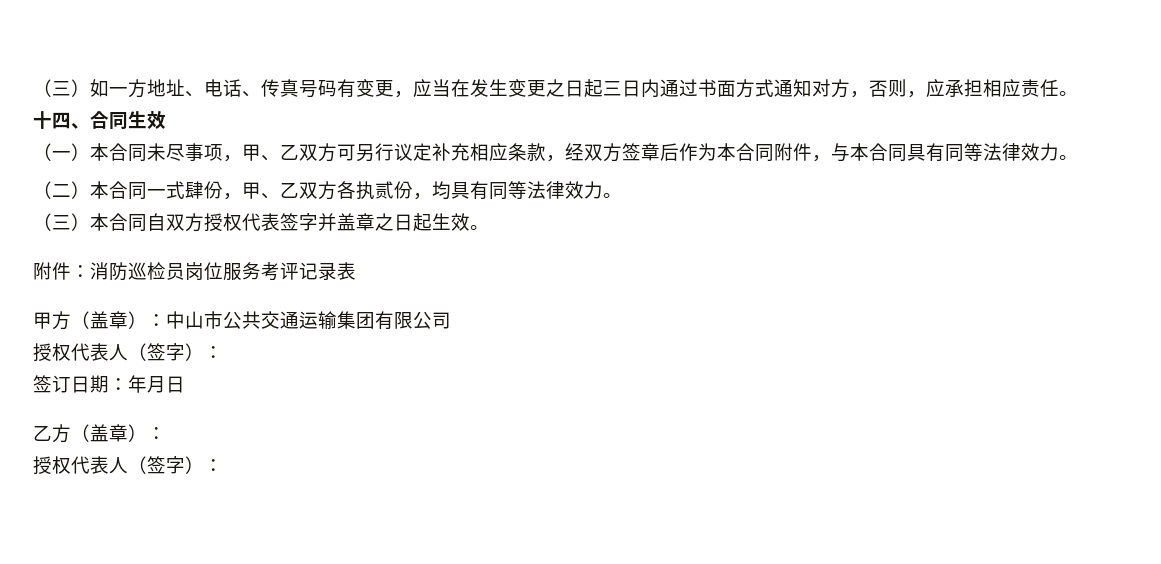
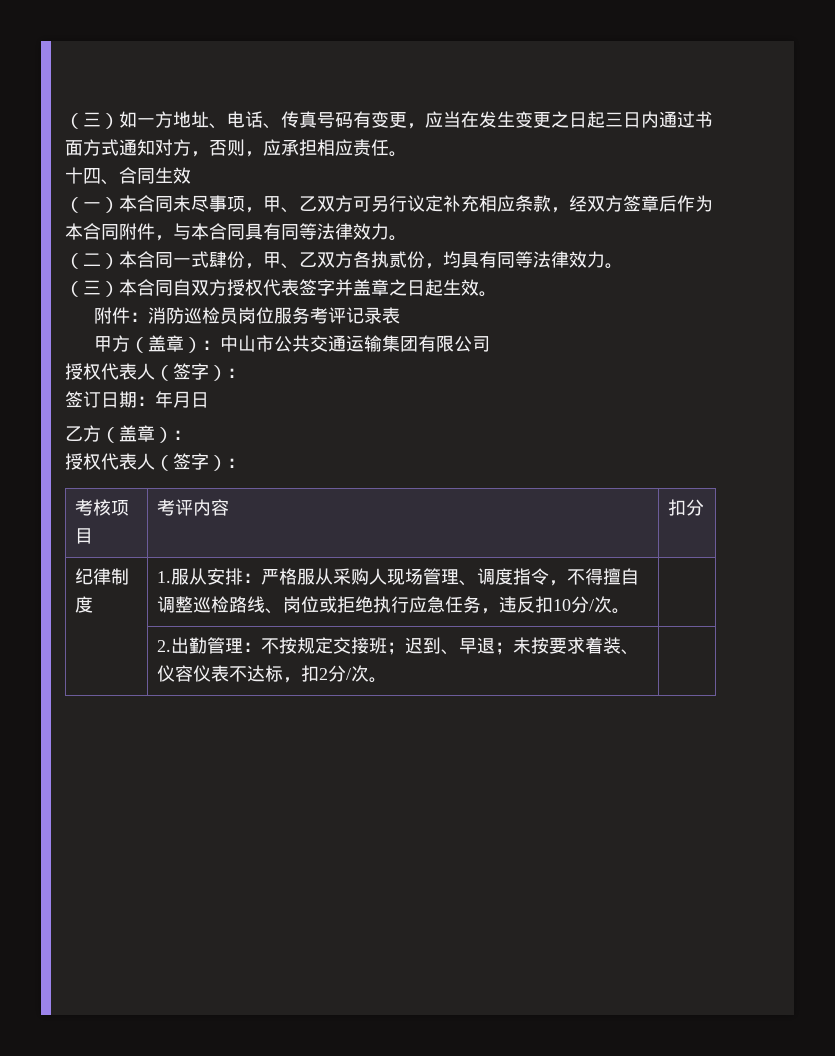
+ 考核项目 | 考评内容 | 扣分
+ 纪律制度 | 1.服从安排：严格服从采购人现场管理、调度指令，不得擅自调整巡检路线、岗位或拒绝执行应急任务，违反扣10分/次。 |
+ | 2.出勤管理：不按规定交接班；迟到、早退；未按要求着装、仪容仪表不达标，扣2分/次。 |

